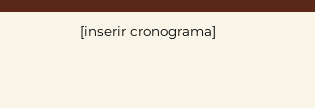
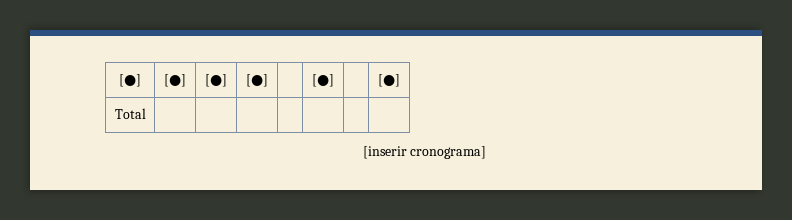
+ [●] | [●] | [●] | [●] | | [●] | | [●]
+ Total | | | | | | |

